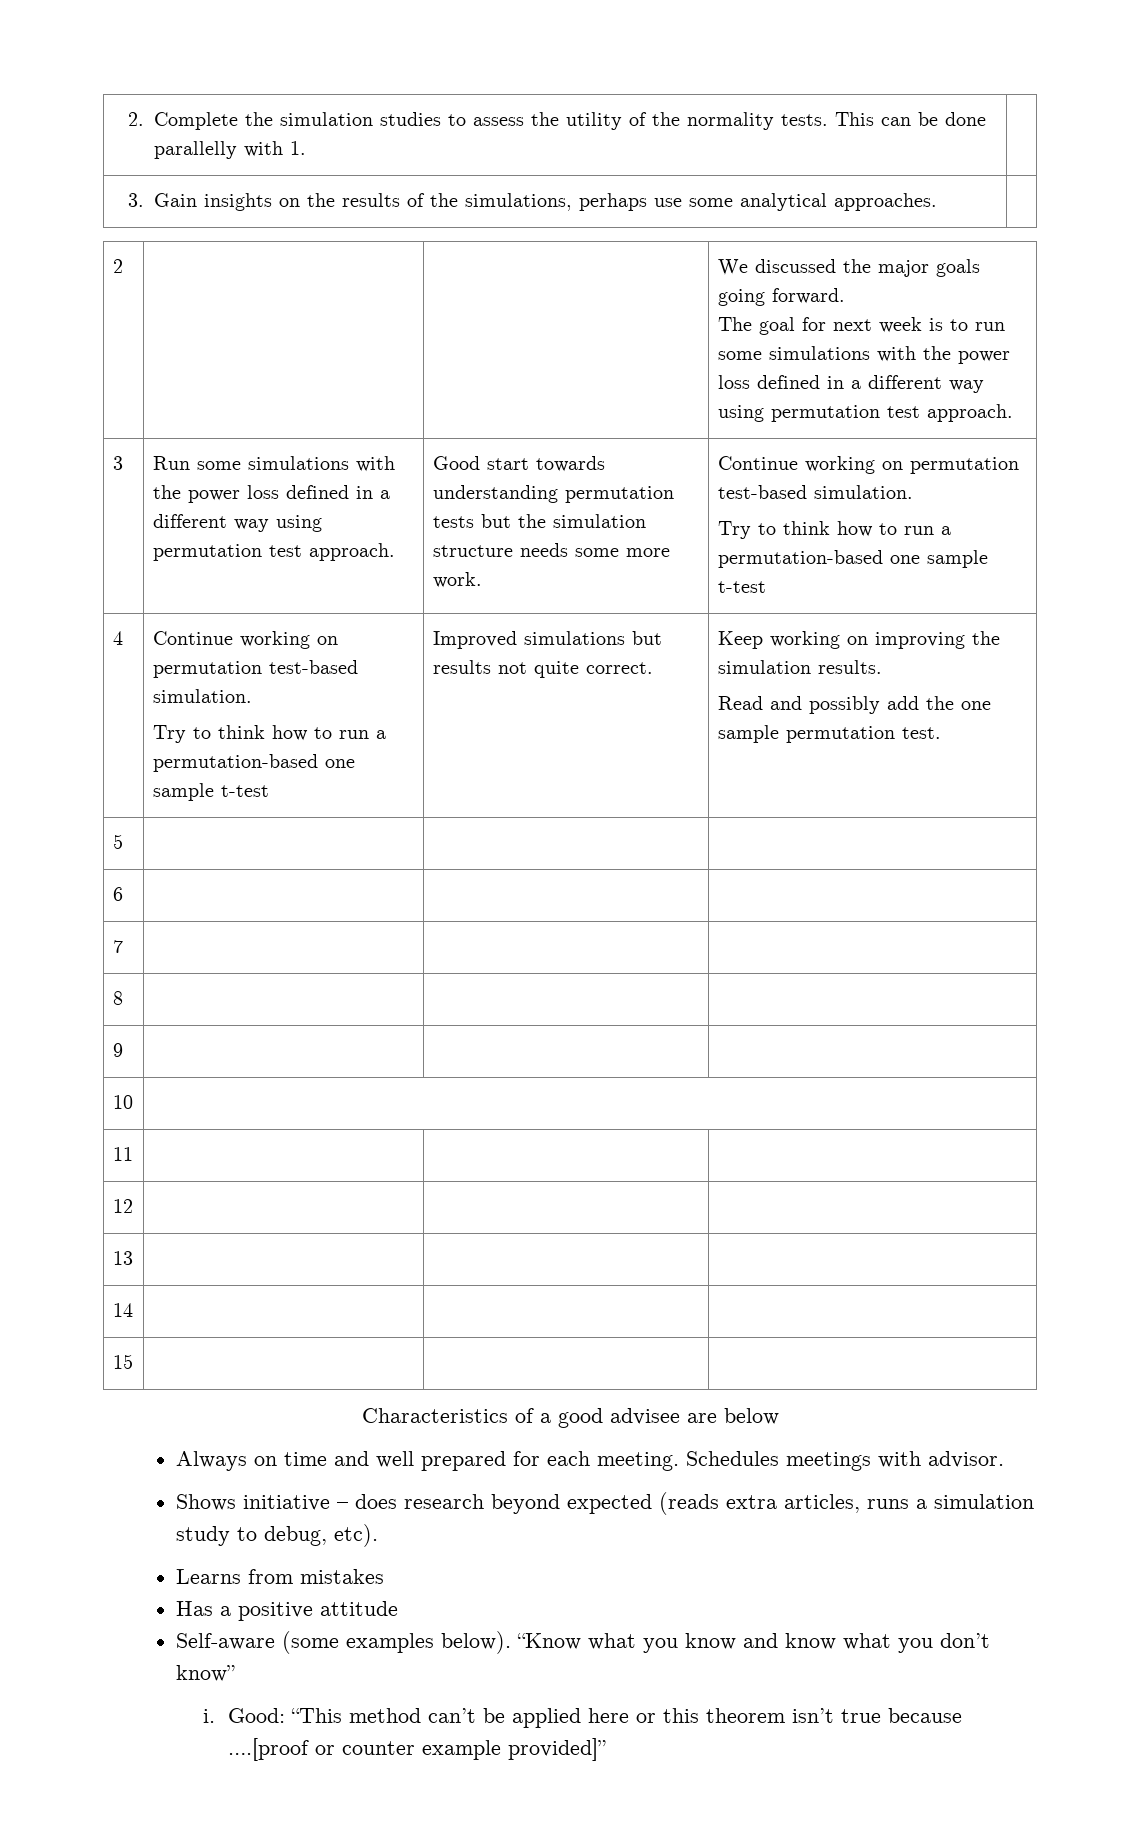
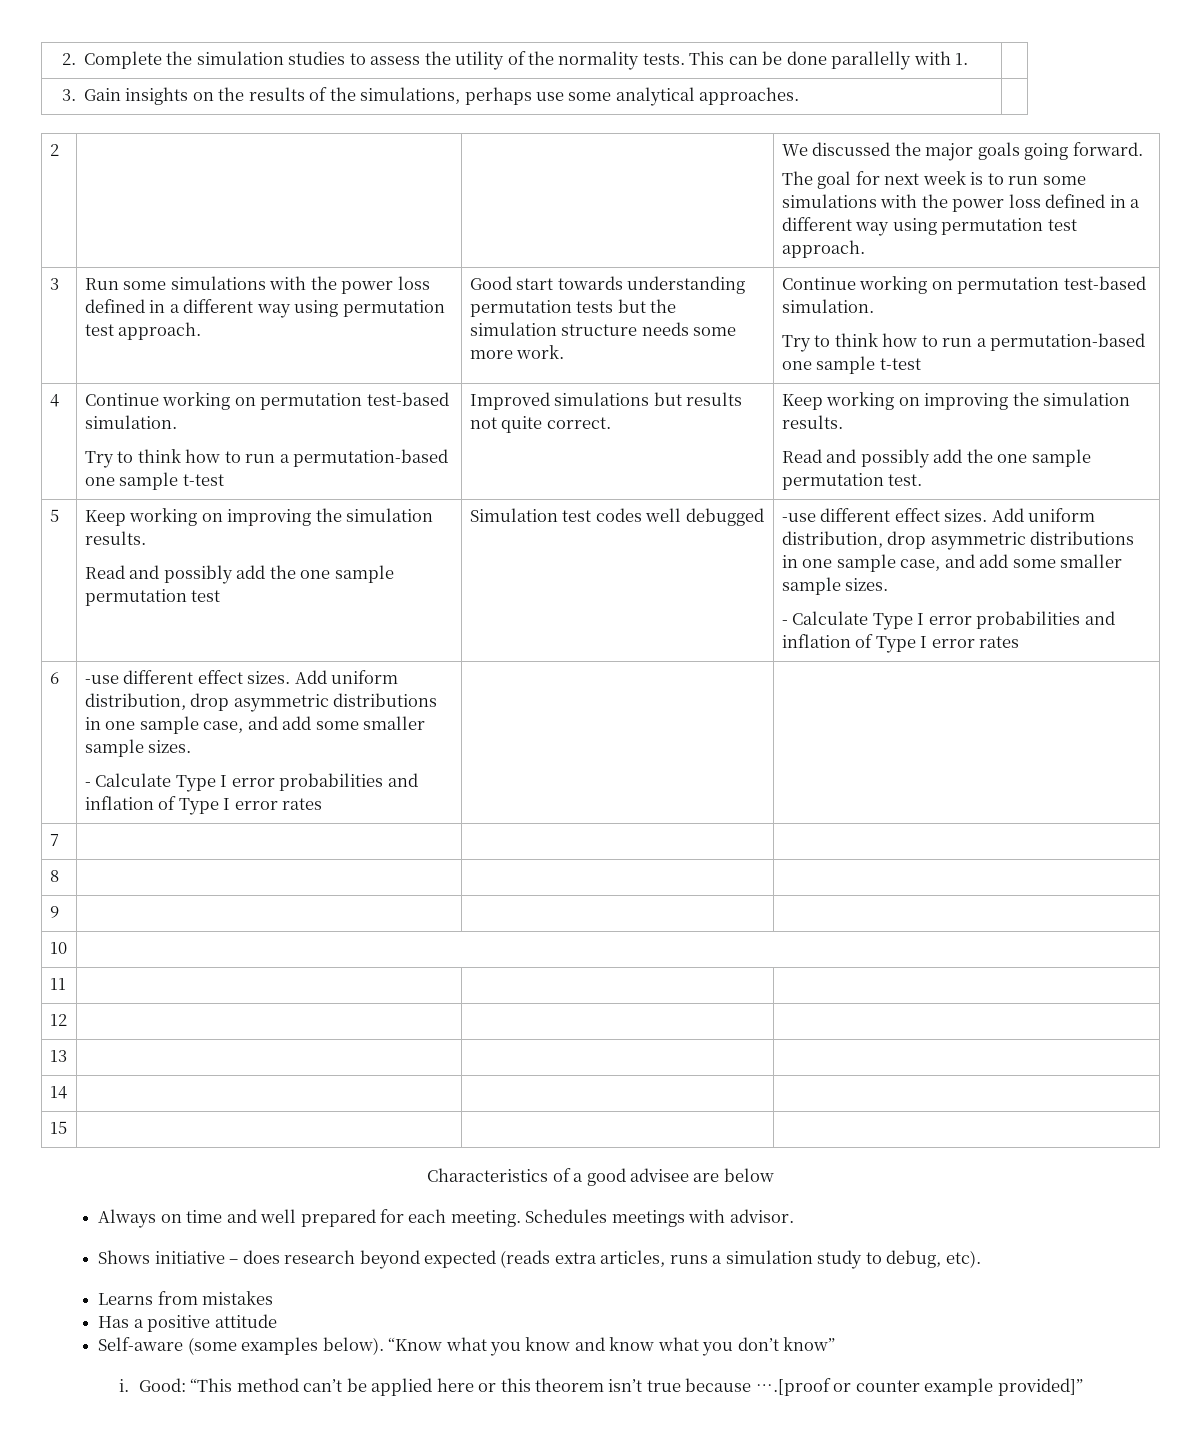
- 5 | | |
- 6 | | |
+ 5 | Keep working on improving the simulation results.
+ Read and possibly add the one sample permutation test | Simulation test codes well debugged | -use different effect sizes. Add uniform distribution, drop asymmetric distributions in one sample case, and add some smaller sample sizes.
+ - Calculate Type I error probabilities and inflation of Type I error rates
+ 6 | -use different effect sizes. Add uniform distribution, drop asymmetric distributions in one sample case, and add some smaller sample sizes.
+ - Calculate Type I error probabilities and inflation of Type I error rates | |

